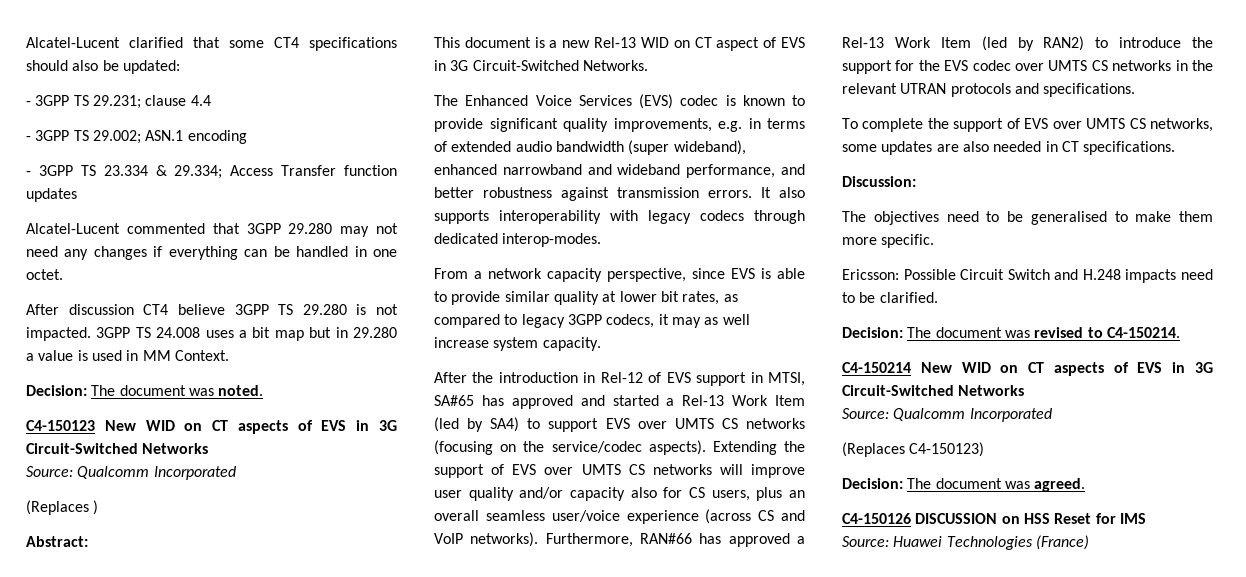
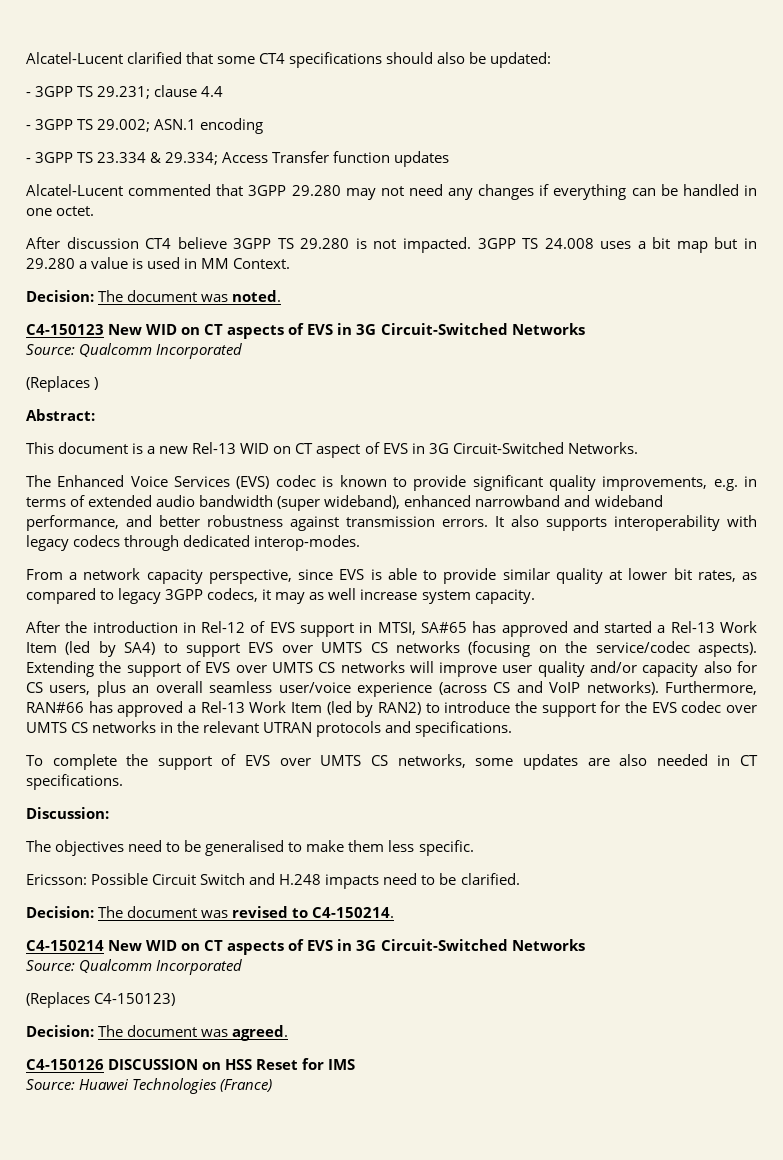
- The objectives need to be generalised to make them more specific.
+ The objectives need to be generalised to make them less specific.

